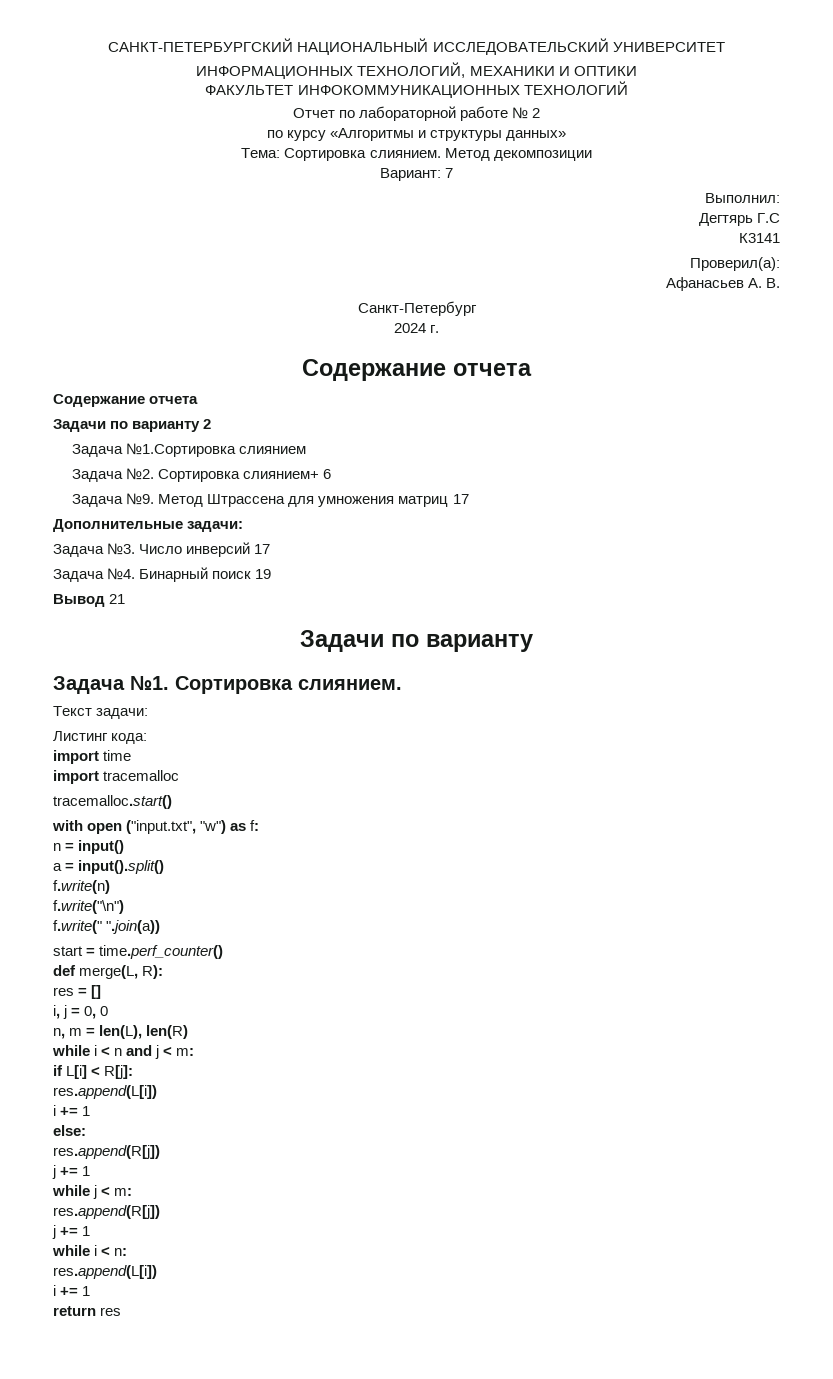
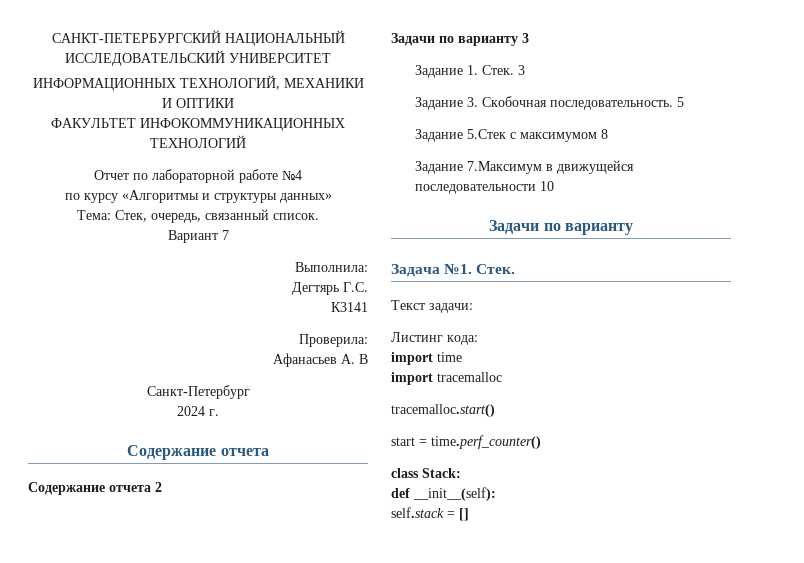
- Отчет по лабораторной работе № 2
+ Отчет по лабораторной работе №4
- Тема: Сортировка слиянием. Метод декомпозиции
- Вариант: 7
+ Тема: Стек, очередь, связанный список.
+ Вариант 7
- Выполнил:
+ Выполнила:
- Дегтярь Г.С
+ Дегтярь Г.С.
- Проверил(а):
+ Проверила:
- Афанасьев А. В.
+ Афанасьев А. В
  2024 г.
  Содержание отчета
- Содержание отчета
- Задачи по варианту 2
- Задача №1.Сортировка слиянием
- Задача №2. Сортировка слиянием+ 6
- Задача №9. Метод Штрассена для умножения матриц 17
- Дополнительные задачи:
- Задача №3. Число инверсий 17
- Задача №4. Бинарный поиск 19
- Вывод 21
+ Содержание отчета 2
+ Задачи по варианту 3
+ Задание 1. Стек. 3
+ Задание 3. Скобочная последовательность. 5
+ Задание 5.Стек с максимумом 8
+ Задание 7.Максимум в движущейся последовательности 10
- Задача №1. Сортировка слиянием.
+ Задача №1. Стек.
- with open ("input.txt", "w") as f:
- n = input()
- a = input().split()
- f.write(n)
- f.write("\n")
- f.write(" ".join(a))
+ class Stack:
- def merge(L, R):
- res = []
+ def __init__(self):
+ self.stack = []
- i, j = 0, 0
- n, m = len(L), len(R)
- while i < n and j < m:
- if L[i] < R[j]:
- res.append(L[i])
- i += 1
- else:
- res.append(R[j])
- j += 1
- while j < m:
- res.append(R[j])
- j += 1
- while i < n:
- res.append(L[i])
- i += 1
- return res

